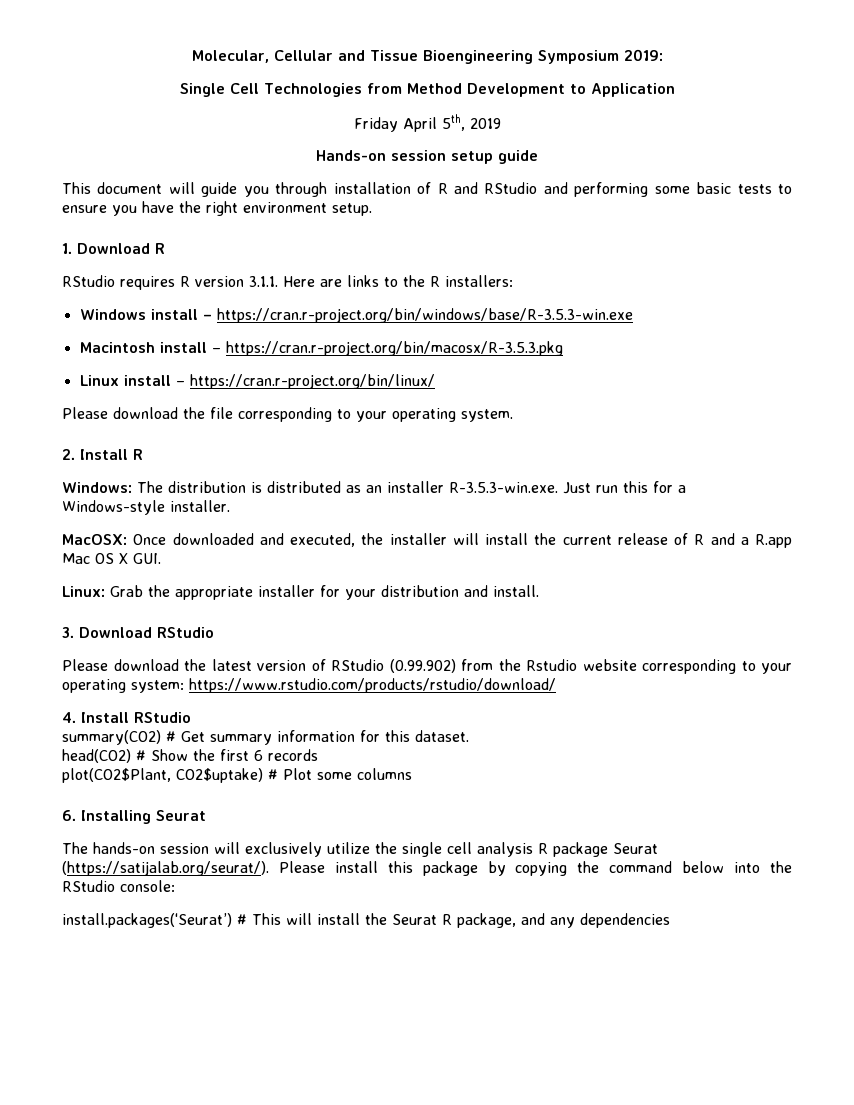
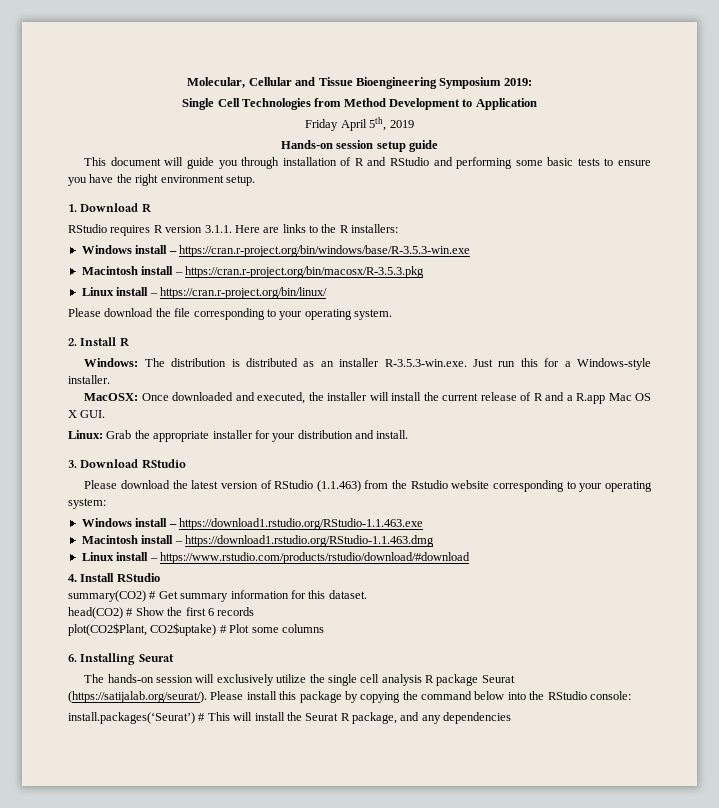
- Please download the latest version of RStudio (0.99.902) from the Rstudio website corresponding to your operating system: https://www.rstudio.com/products/rstudio/download/
+ Please download the latest version of RStudio (1.1.463) from the Rstudio website corresponding to your operating system:
+ Windows install – https://download1.rstudio.org/RStudio-1.1.463.exe
+ Macintosh install – https://download1.rstudio.org/RStudio-1.1.463.dmg
+ Linux install – https://www.rstudio.com/products/rstudio/download/#download

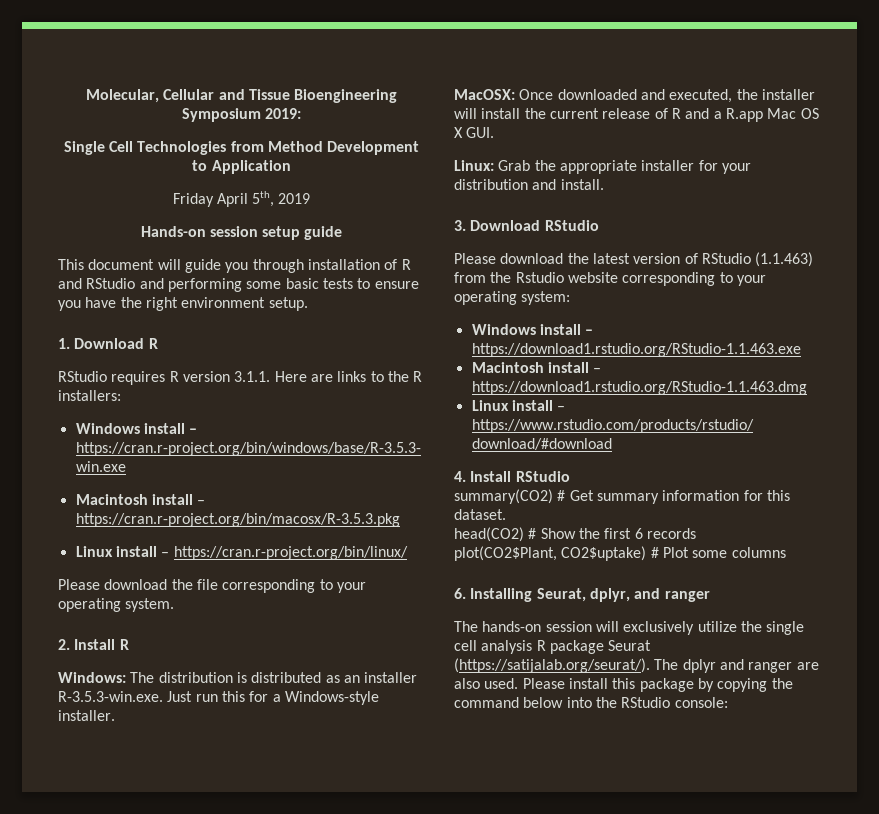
- 6. Installing Seurat
+ 6. Installing Seurat, dplyr, and ranger
- The hands-on session will exclusively utilize the single cell analysis R package Seurat (https://satijalab.org/seurat/). Please install this package by copying the command below into the RStudio console:
+ The hands-on session will exclusively utilize the single cell analysis R package Seurat (https://satijalab.org/seurat/). The dplyr and ranger are also used. Please install this package by copying the command below into the RStudio console:
- install.packages(‘Seurat’) # This will install the Seurat R package, and any dependencies

